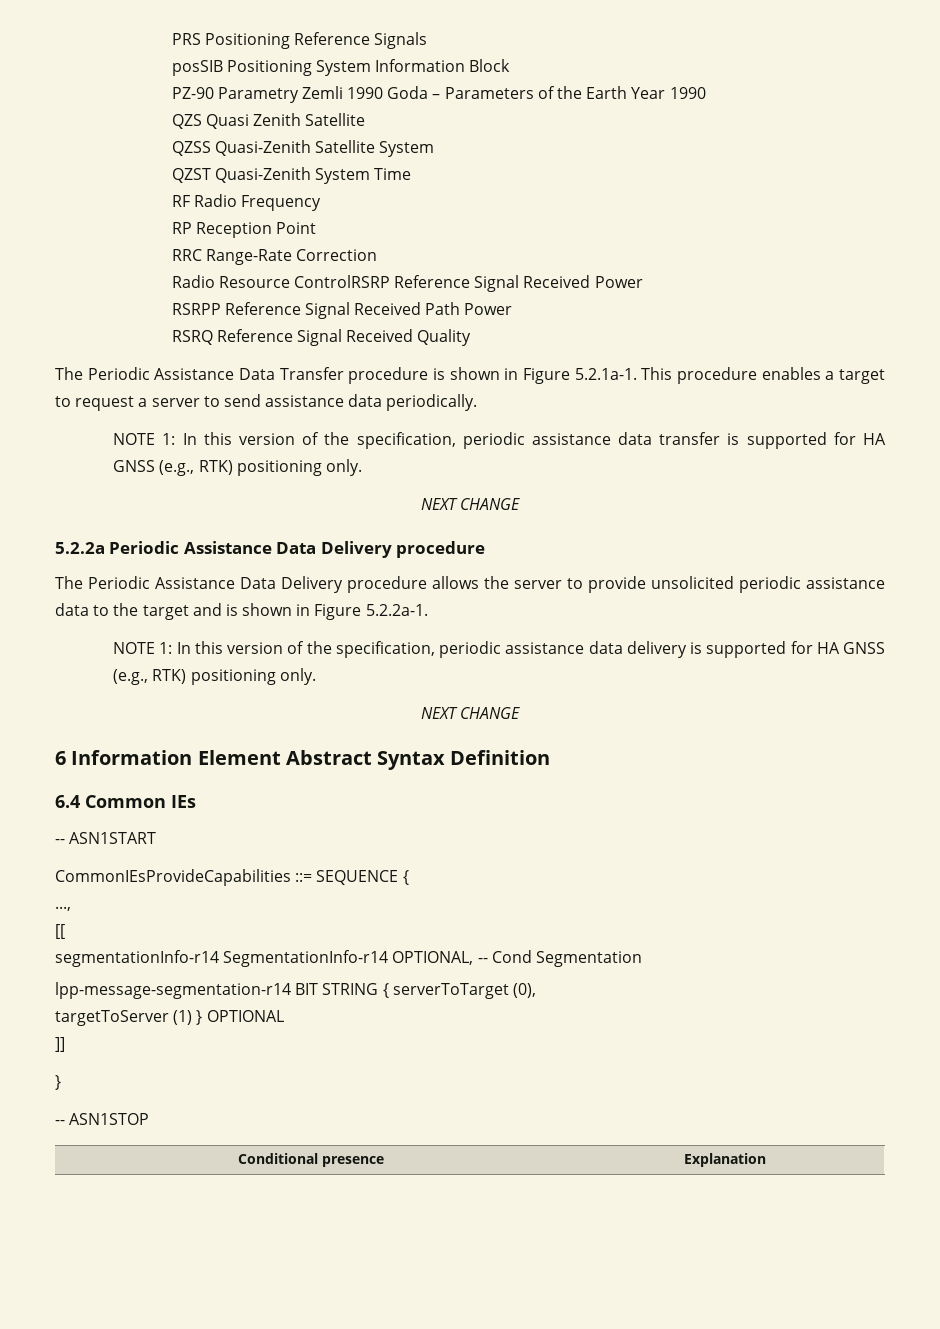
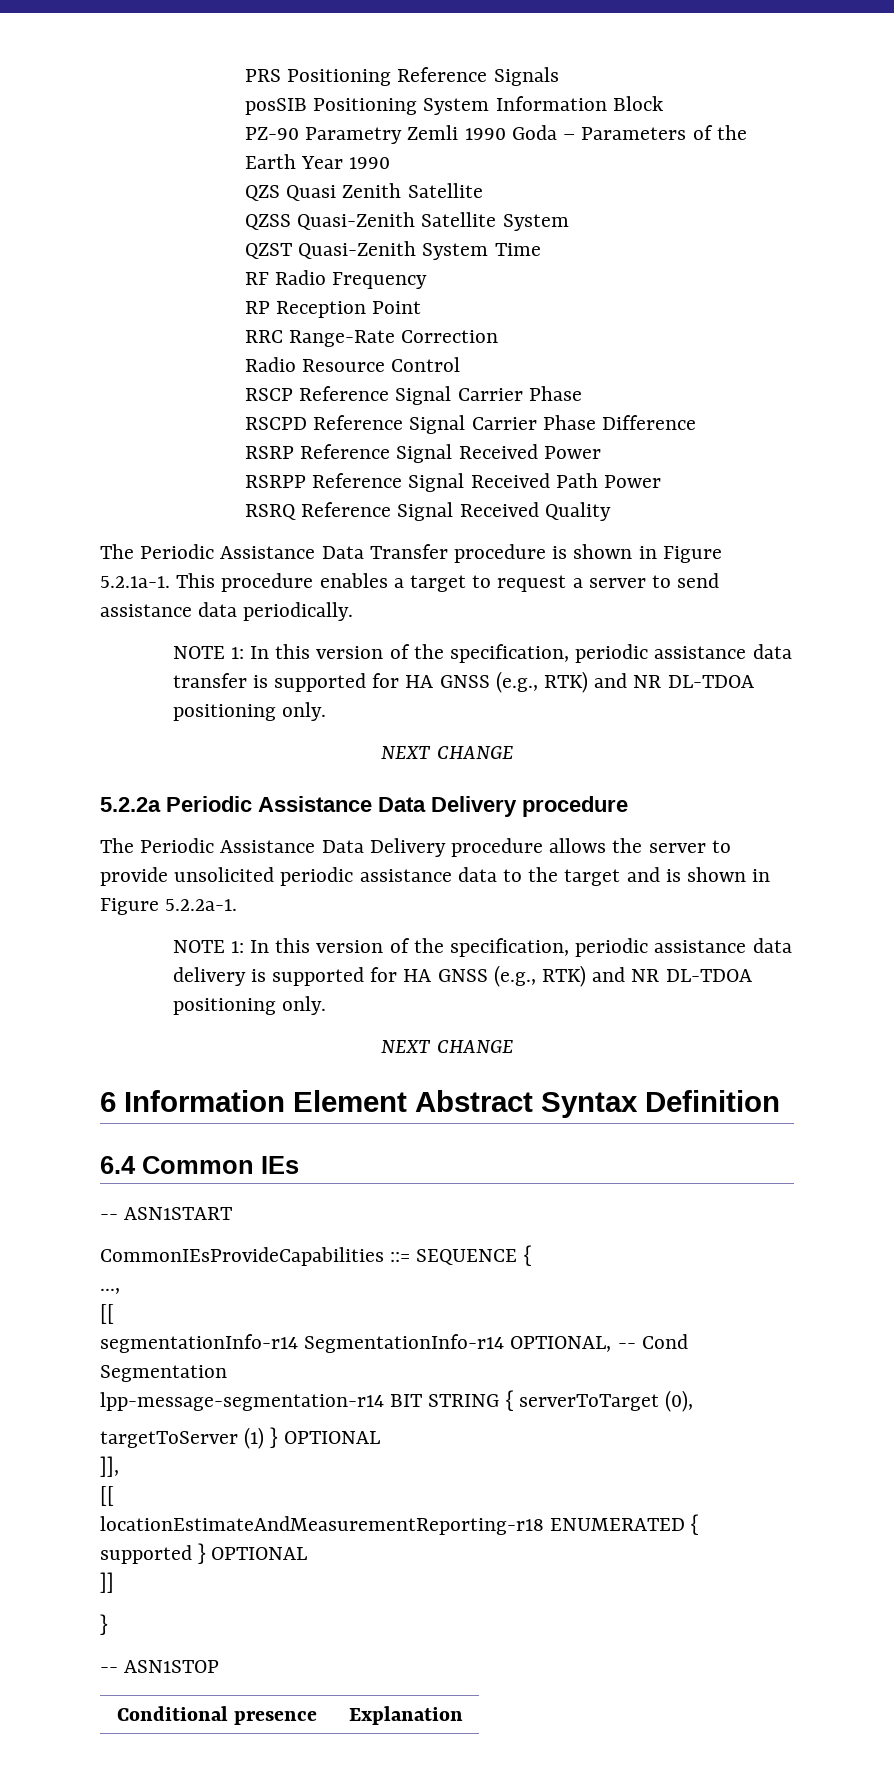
- Radio Resource ControlRSRP Reference Signal Received Power
+ Radio Resource Control
+ RSCP Reference Signal Carrier Phase
+ RSCPD Reference Signal Carrier Phase Difference
+ RSRP Reference Signal Received Power
- NOTE 1: In this version of the specification, periodic assistance data transfer is supported for HA GNSS (e.g., RTK) positioning only.
+ NOTE 1: In this version of the specification, periodic assistance data transfer is supported for HA GNSS (e.g., RTK) and NR DL-TDOA positioning only.
- NOTE 1: In this version of the specification, periodic assistance data delivery is supported for HA GNSS (e.g., RTK) positioning only.
+ NOTE 1: In this version of the specification, periodic assistance data delivery is supported for HA GNSS (e.g., RTK) and NR DL-TDOA positioning only.
+ ]],
+ [[
+ locationEstimateAndMeasurementReporting-r18 ENUMERATED { supported } OPTIONAL

